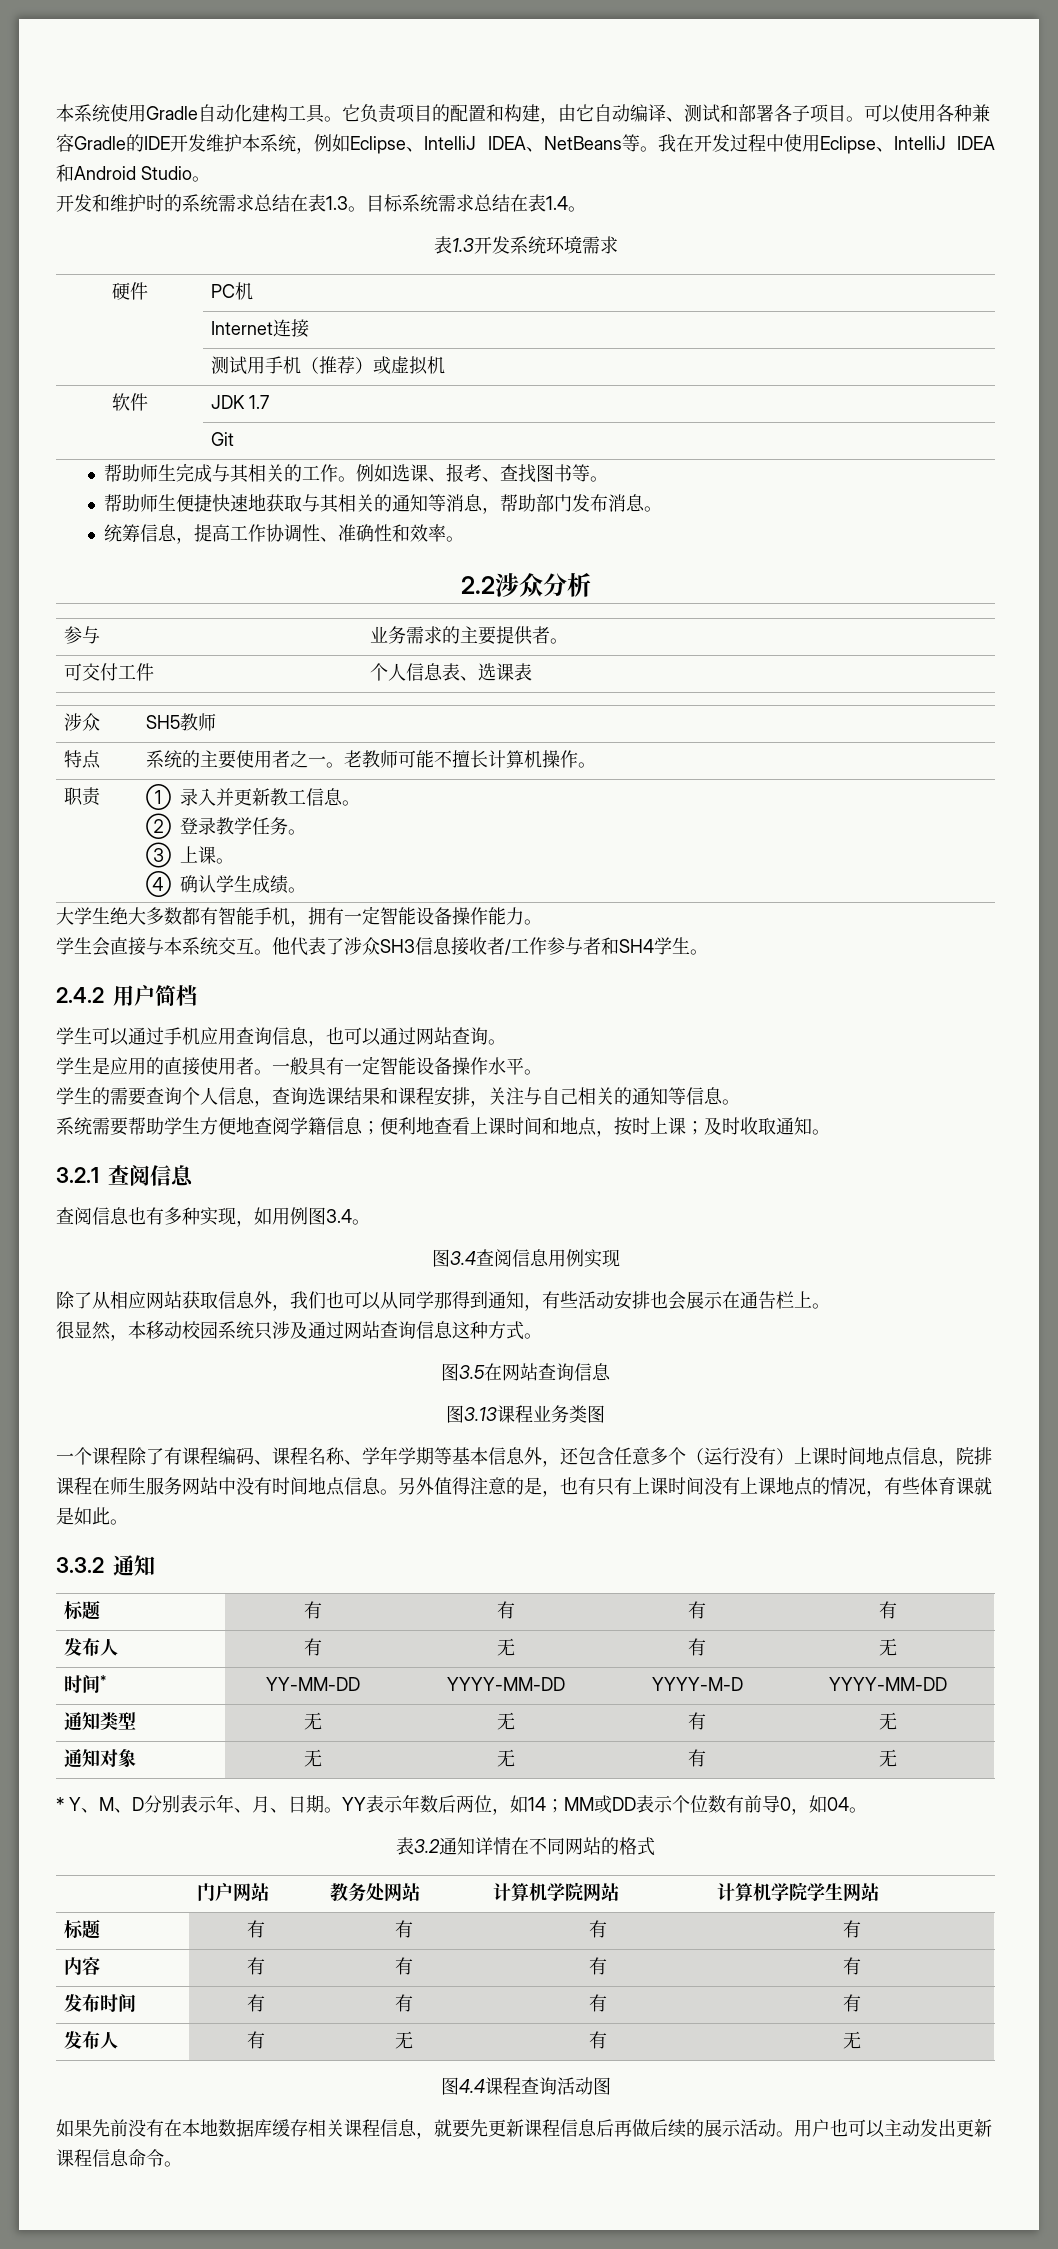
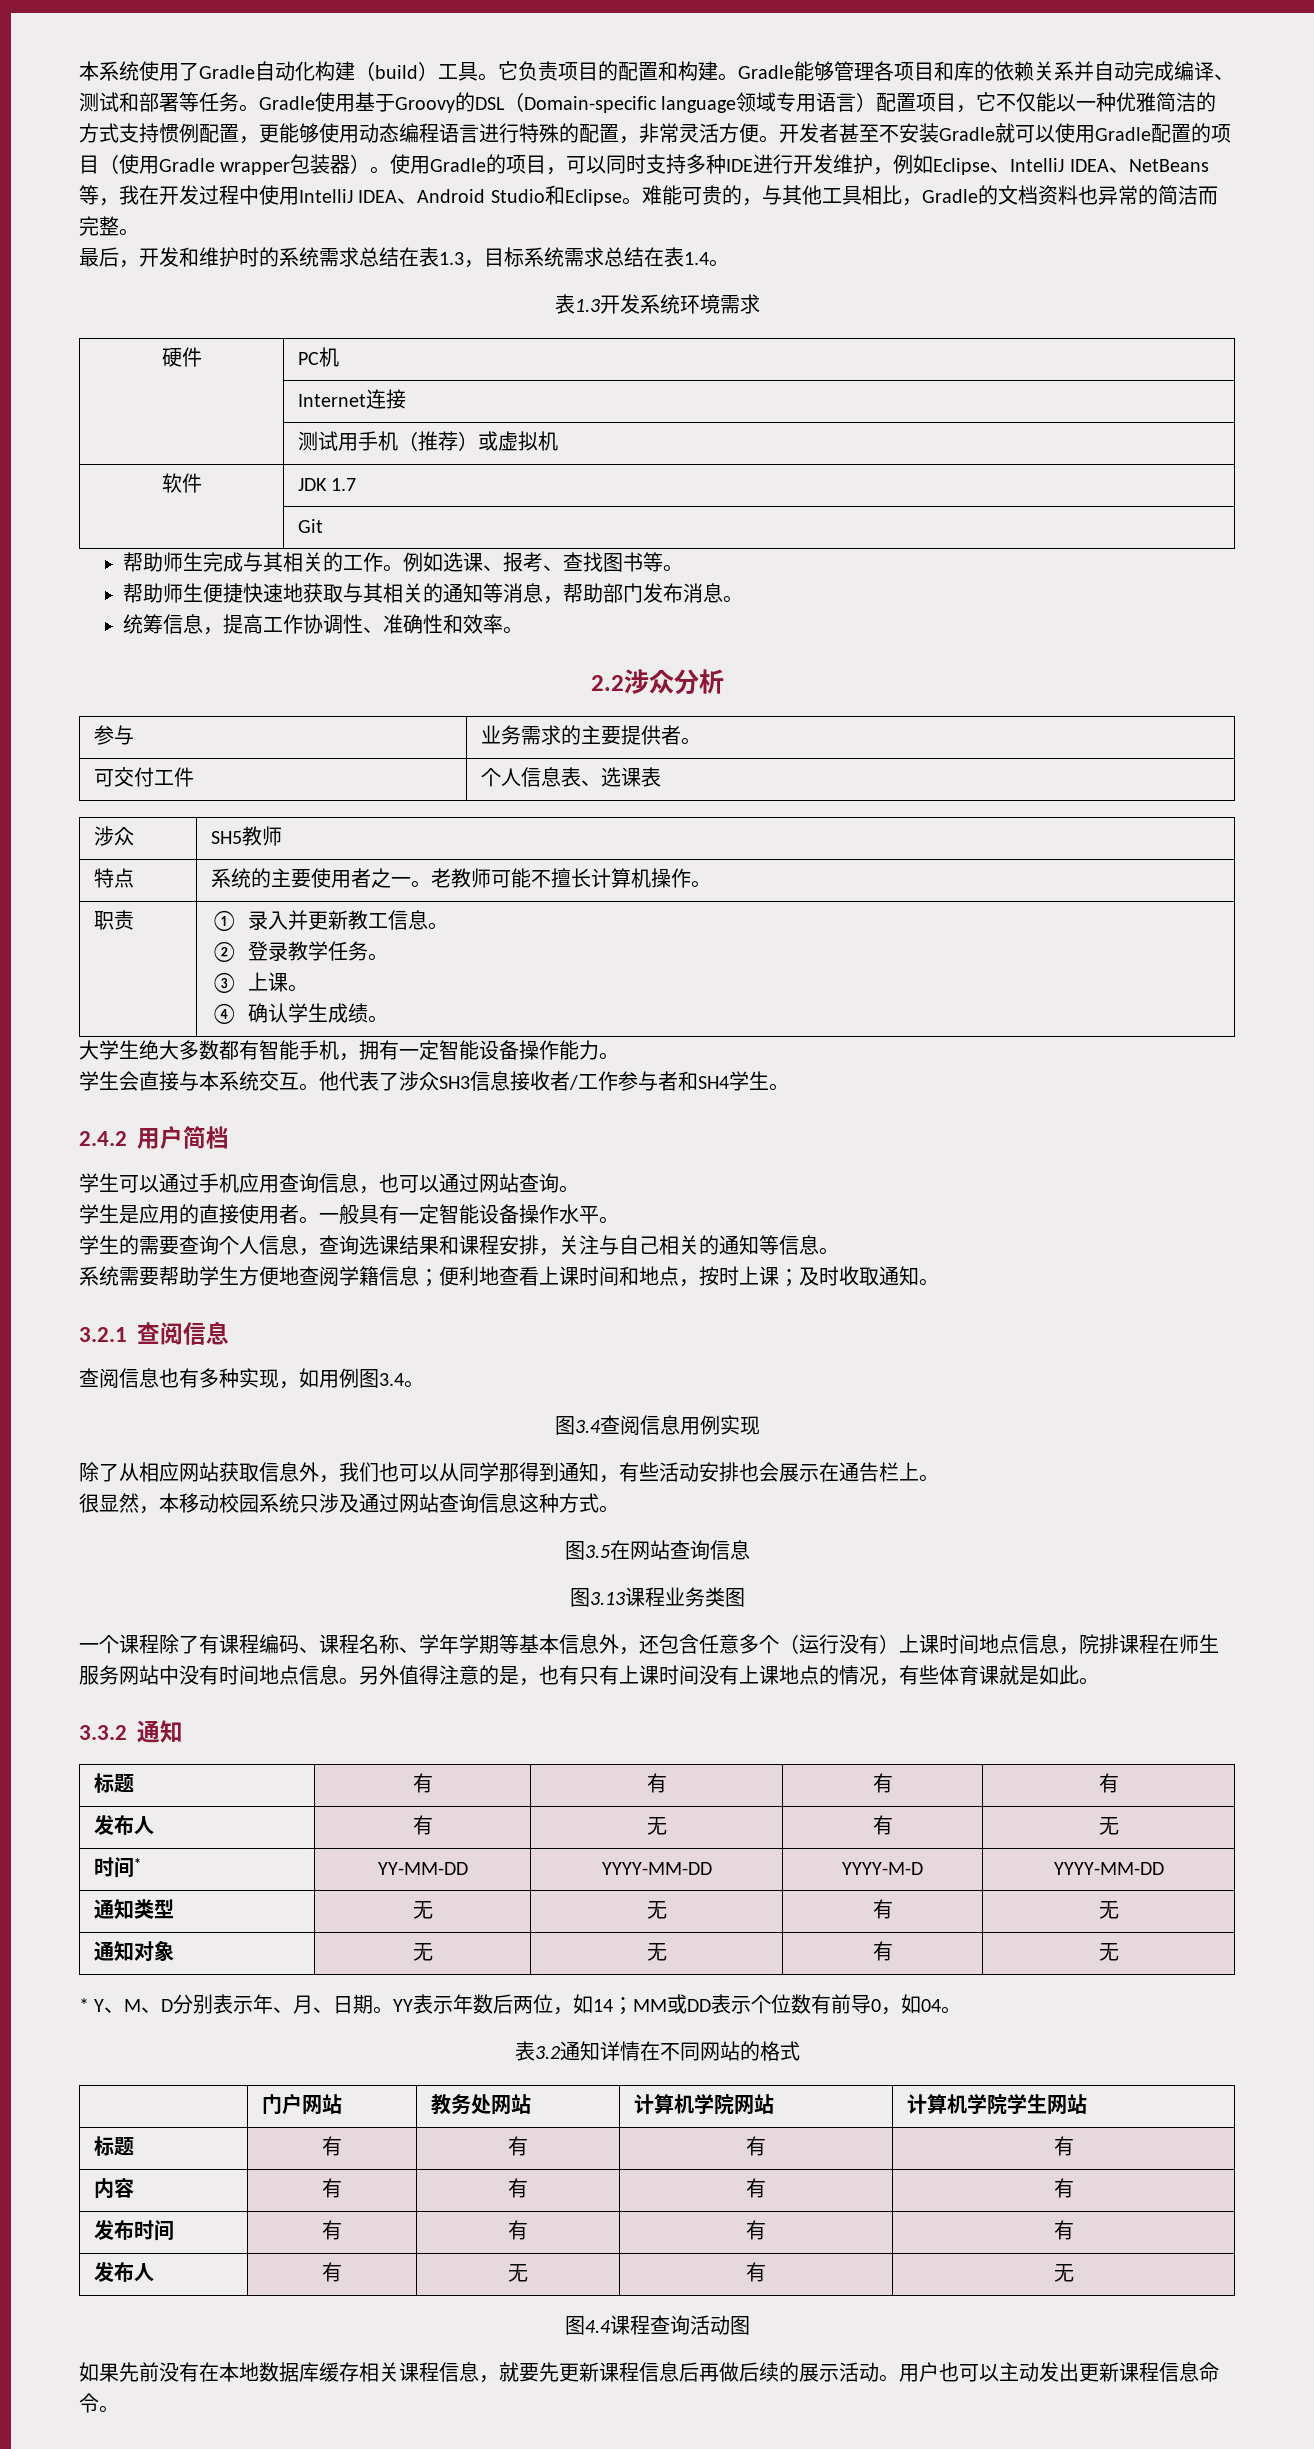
- 本系统使用Gradle自动化建构工具。
+ 本系统使用了Gradle自动化构建（build）工具。
- 它负责项目的配置和构建，由它自动编译、测试和部署各子项目。可以使用各种兼容Gradle的IDE开发维护本系统，例如Eclipse、IntelliJ IDEA、NetBeans等。我在开发过程中使用Eclipse、IntelliJ IDEA和Android Studio。
- 开发和维护时的系统需求总结在表1.3。目标系统需求总结在表1.4。
+ 它负责项目的配置和构建。Gradle能够管理各项目和库的依赖关系并自动完成编译、测试和部署等任务。Gradle使用基于Groovy的DSL（Domain-specific language领域专用语言）配置项目，它不仅能以一种优雅简洁的方式支持惯例配置，更能够使用动态编程语言进行特殊的配置，非常灵活方便。开发者甚至不安装Gradle就可以使用Gradle配置的项目（使用Gradle wrapper包装器）。使用Gradle的项目，可以同时支持多种IDE进行开发维护，例如Eclipse、IntelliJ IDEA、NetBeans等，我在开发过程中使用IntelliJ IDEA、Android Studio和Eclipse。难能可贵的，与其他工具相比，Gradle的文档资料也异常的简洁而完整。
+ 最后，开发和维护时的系统需求总结在表1.3，目标系统需求总结在表1.4。

